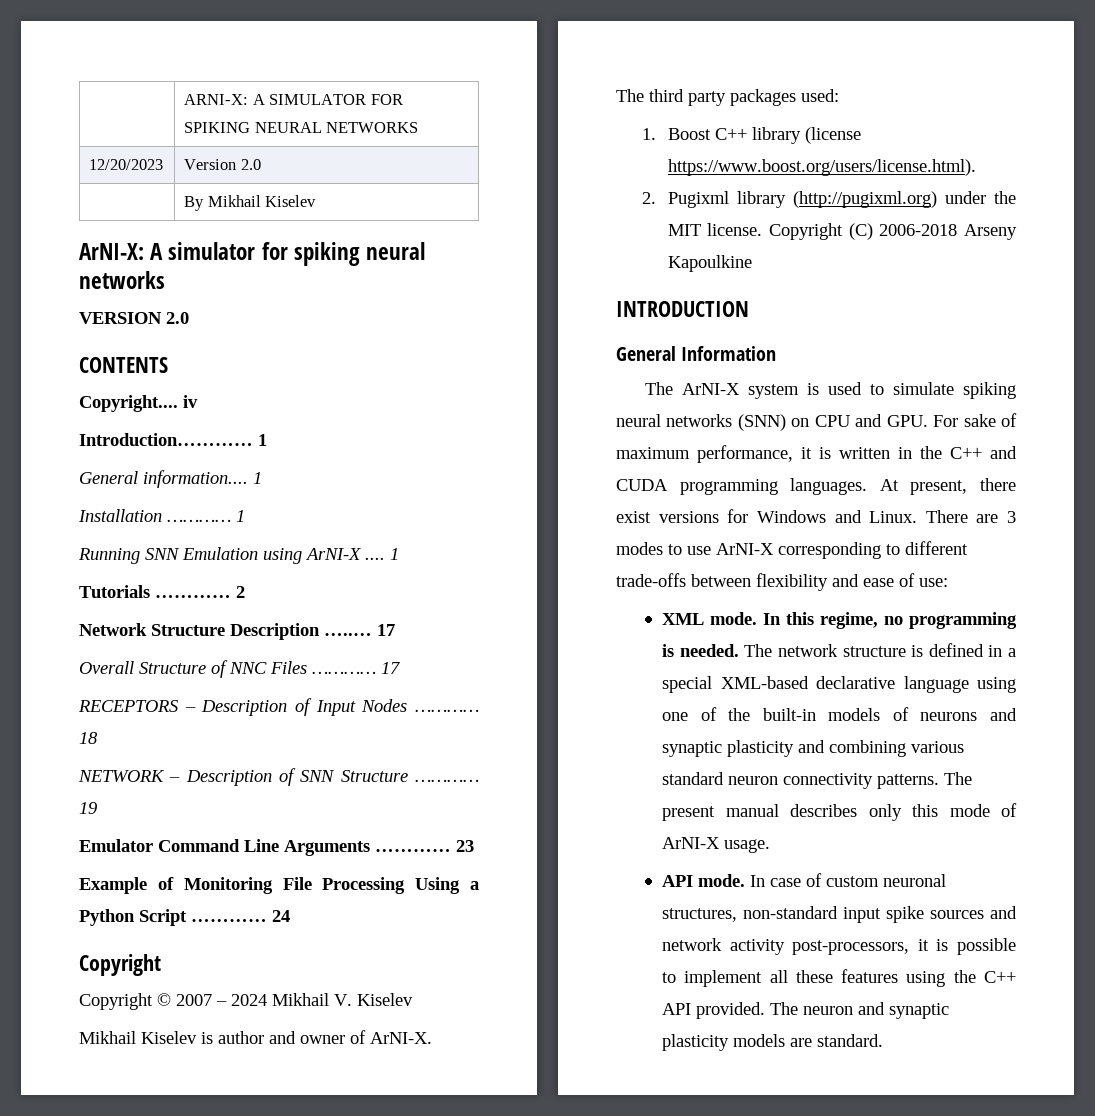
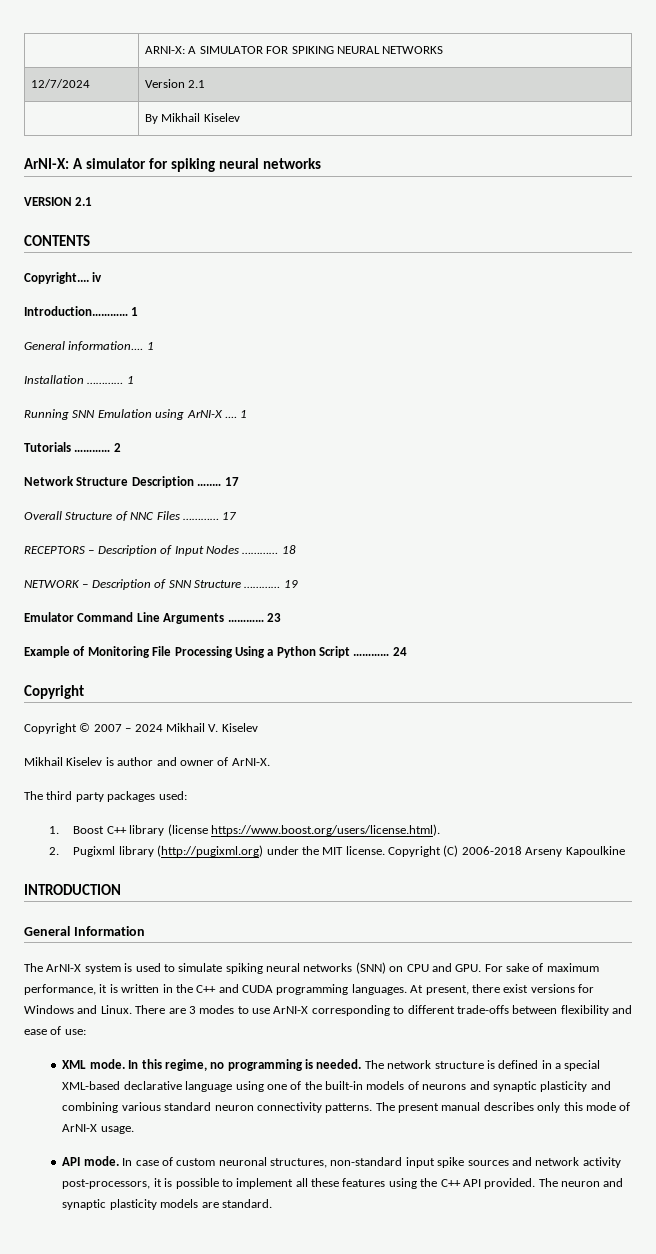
- 12/20/2023 | Version 2.0
+ 12/7/2024 | Version 2.1
- VERSION 2.0
+ VERSION 2.1

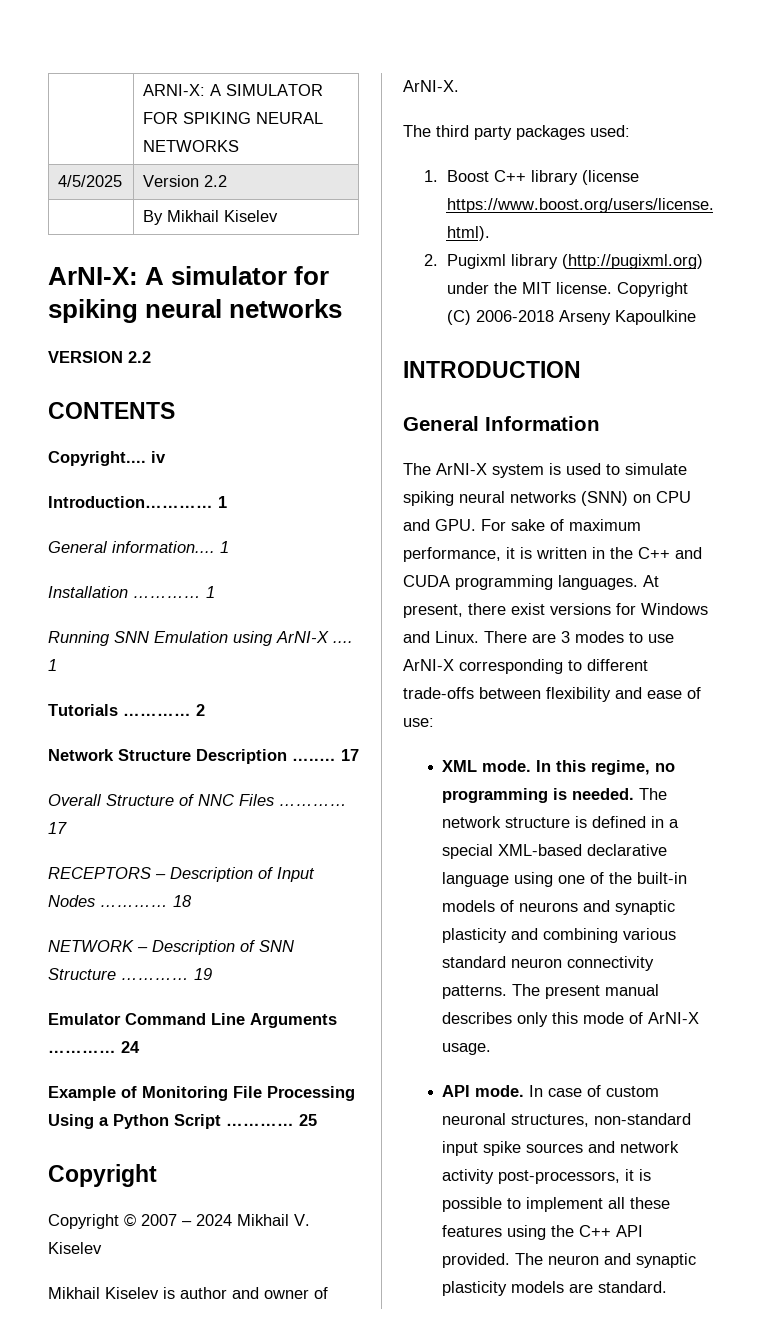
- 12/7/2024 | Version 2.1
+ 4/5/2025 | Version 2.2
- VERSION 2.1
+ VERSION 2.2
- 23
+ 24
- 24
+ 25

